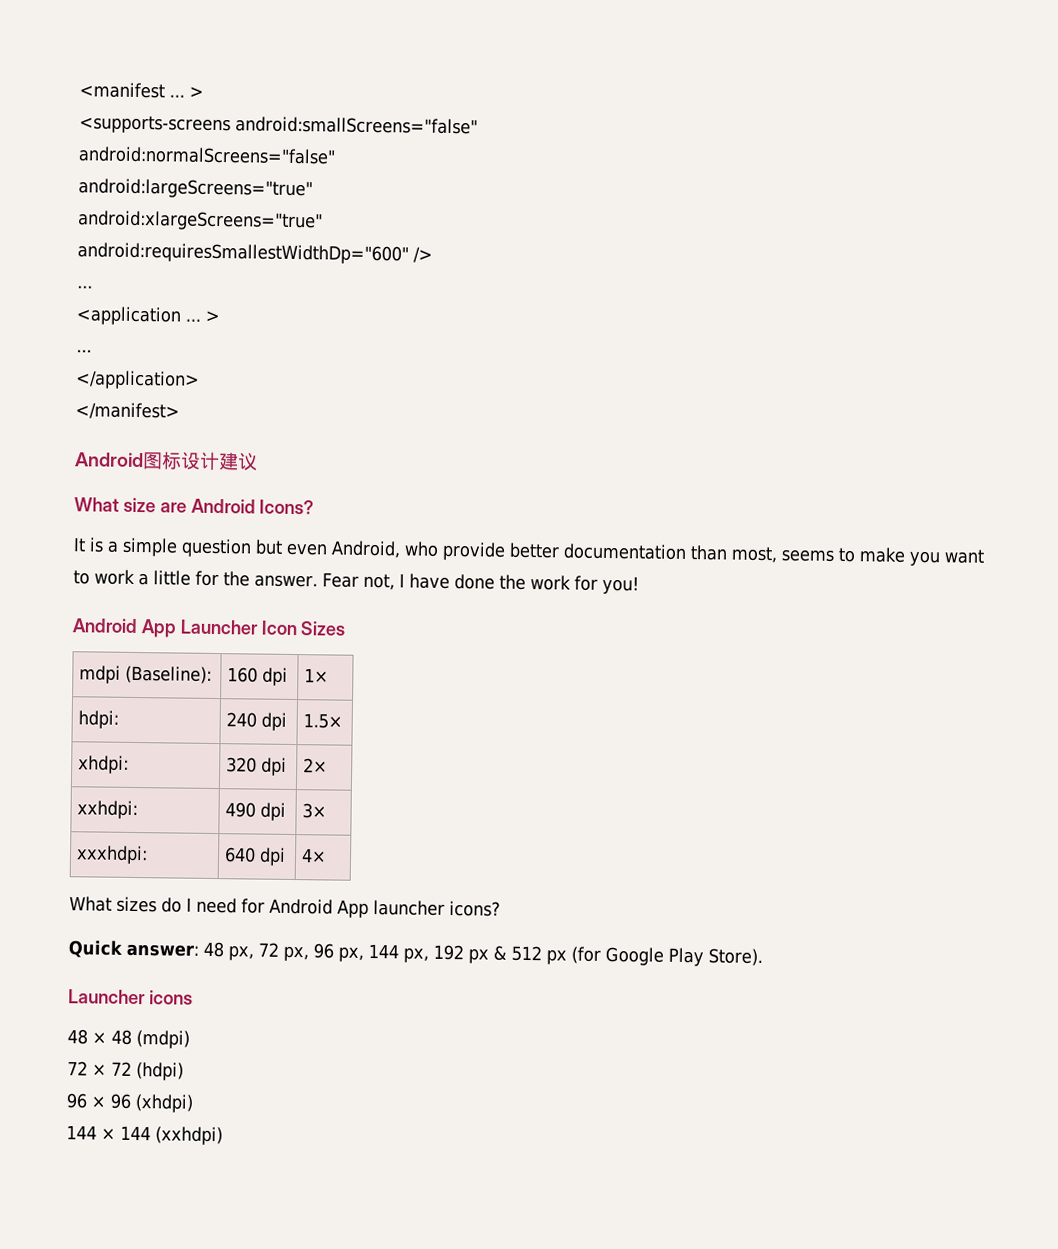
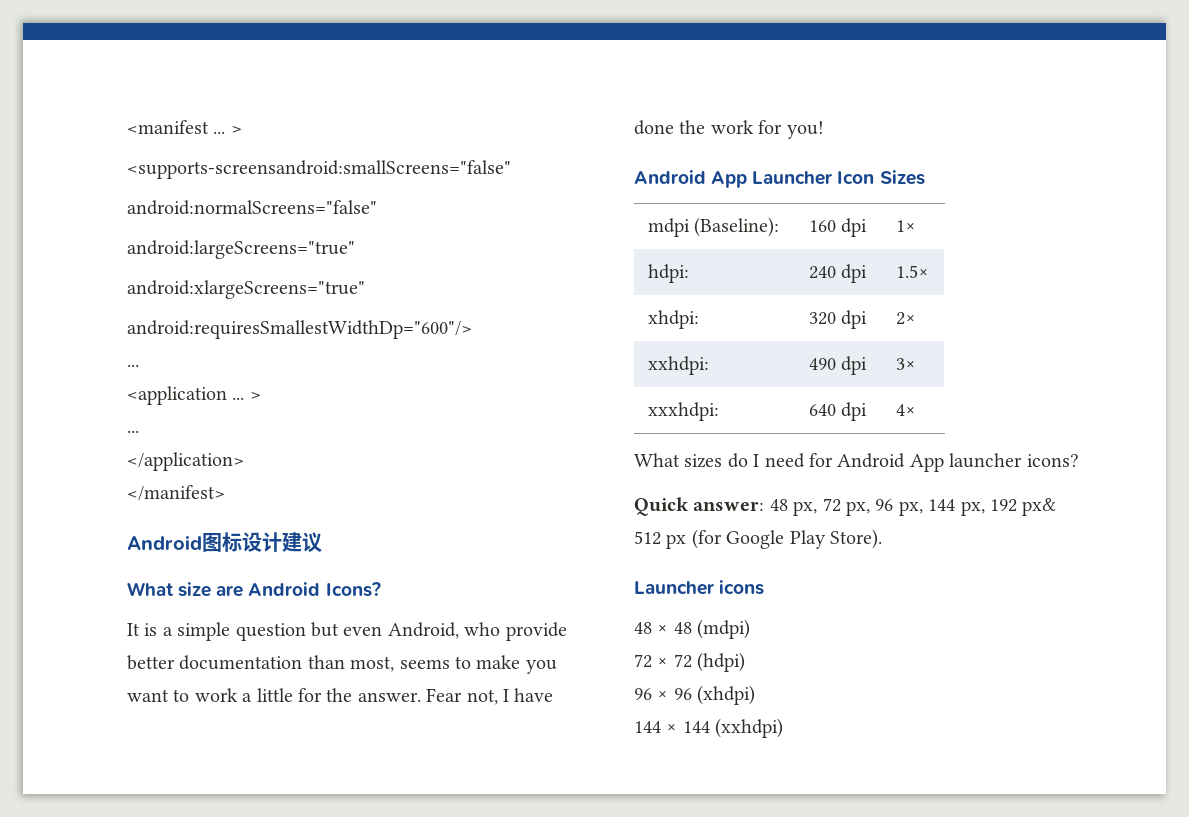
- <supports-screens android:smallScreens="false"
+ <supports-screensandroid:smallScreens="false"
- android:requiresSmallestWidthDp="600" />
+ android:requiresSmallestWidthDp="600"/>
- Quick answer: 48 px, 72 px, 96 px, 144 px, 192 px & 512 px (for Google Play Store).
+ Quick answer: 48 px, 72 px, 96 px, 144 px, 192 px& 512 px (for Google Play Store).

